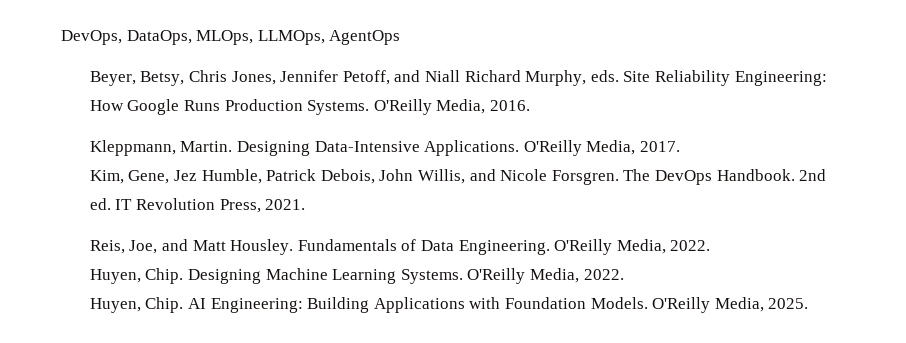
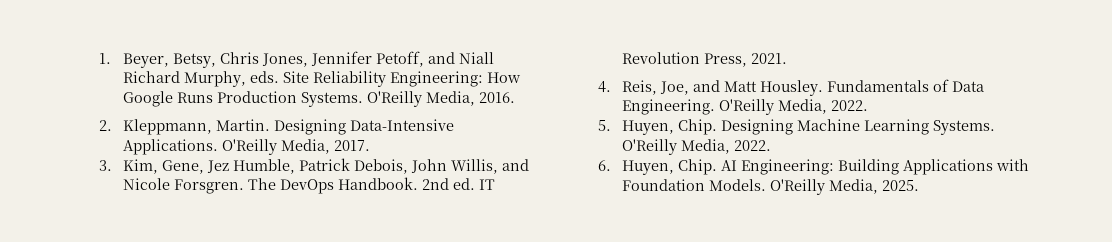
- DevOps, DataOps, MLOps, LLMOps, AgentOps
- Beyer, Betsy, Chris Jones, Jennifer Petoff, and Niall Richard Murphy, eds. Site Reliability Engineering: How Google Runs Production Systems.
+ 1. Beyer, Betsy, Chris Jones, Jennifer Petoff, and Niall Richard Murphy, eds. Site Reliability Engineering: How Google Runs Production Systems.
- Kleppmann, Martin.
+ 2. Kleppmann, Martin.
- Kim, Gene, Jez Humble, Patrick Debois, John Willis, and Nicole Forsgren.
+ 3. Kim, Gene, Jez Humble, Patrick Debois, John Willis, and Nicole Forsgren.
- Reis, Joe, and Matt Housley.
+ 4. Reis, Joe, and Matt Housley.
  Fundamentals of Data Engineering. O'Reilly Media, 2022.
- Huyen, Chip.
+ 5. Huyen, Chip.
  Designing Machine Learning Systems. O'Reilly Media, 2022.
- Huyen, Chip.
+ 6. Huyen, Chip.

